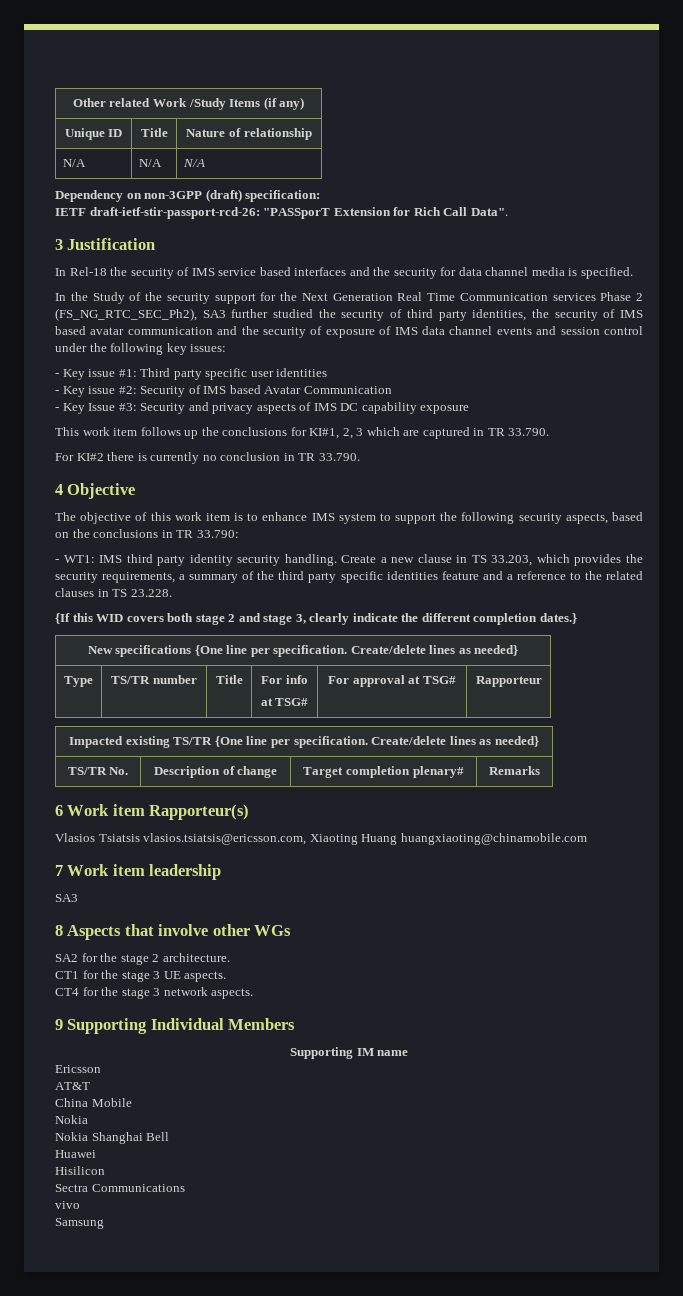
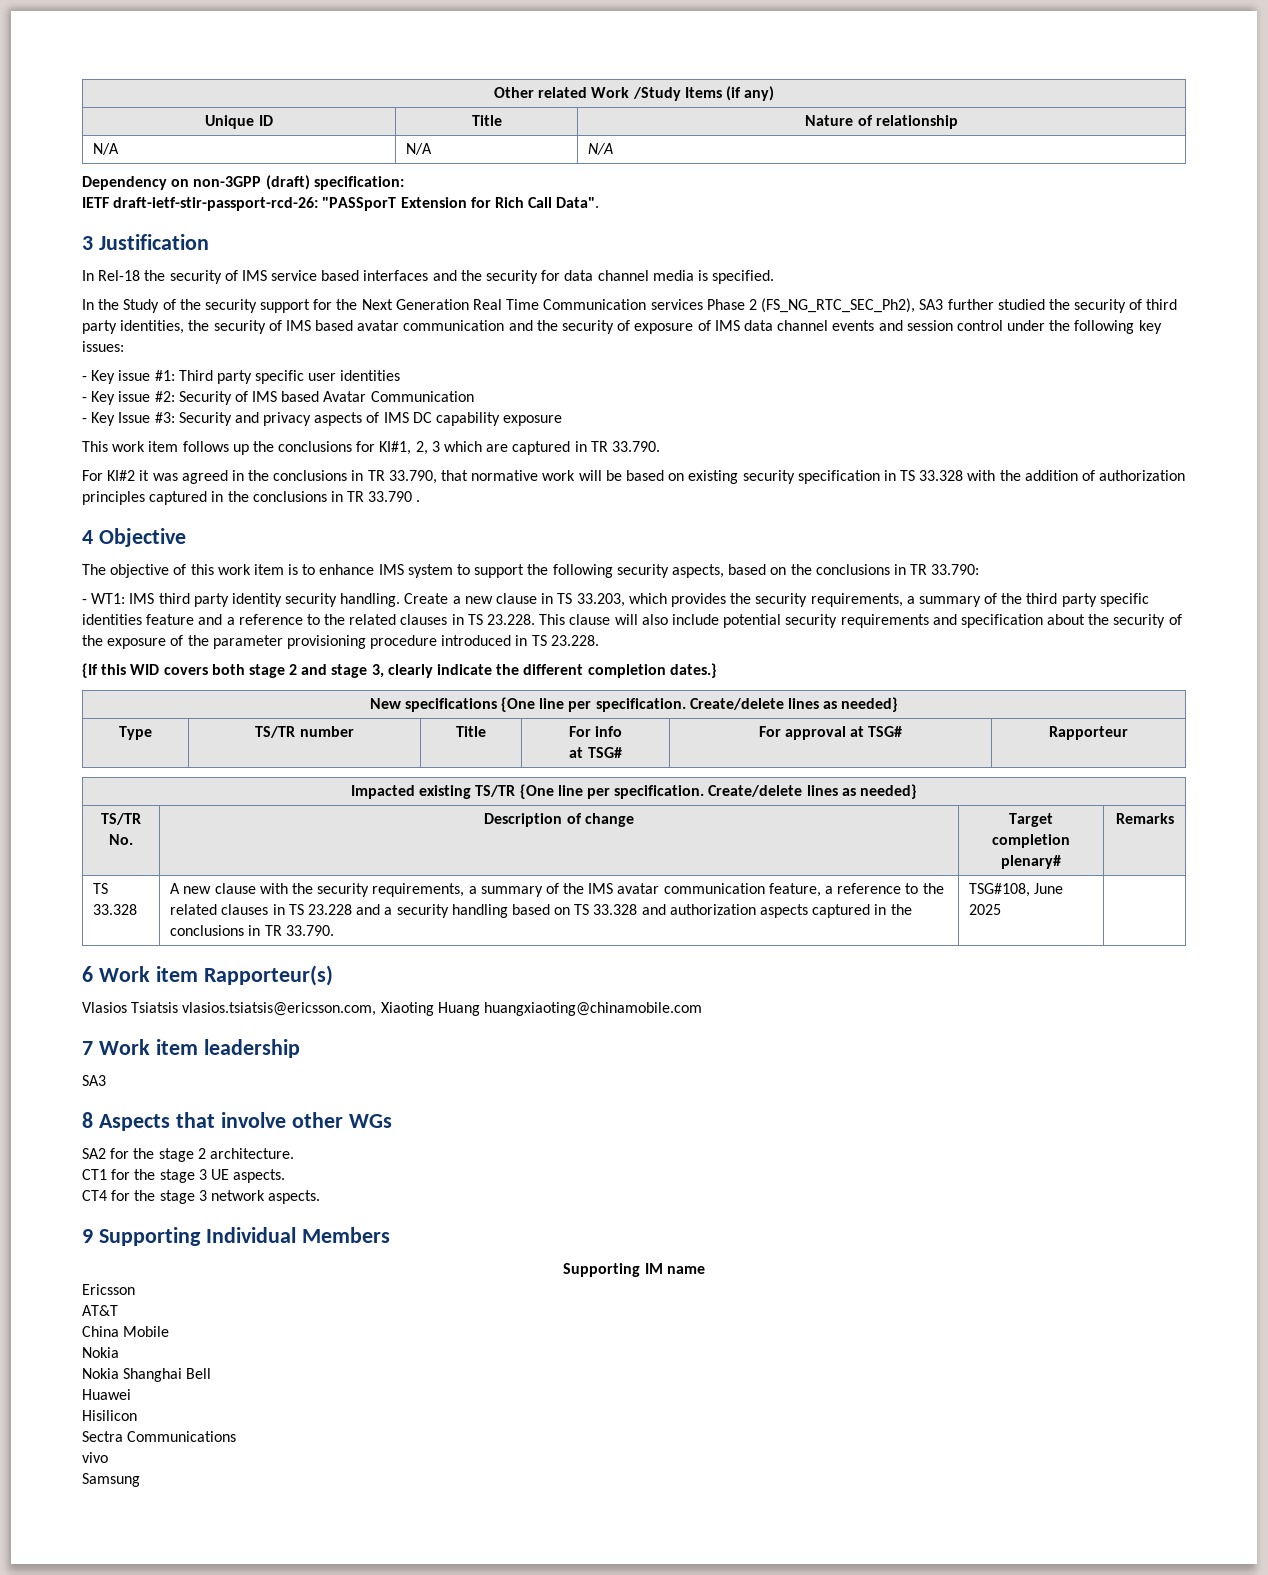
- For KI#2 there is currently no conclusion in TR 33.790.
+ For KI#2 it was agreed in the conclusions in TR 33.790, that normative work will be based on existing security specification in TS 33.328 with the addition of authorization principles captured in the conclusions in TR 33.790 .
- Create a new clause in TS 33.203, which provides the security requirements, a summary of the third party specific identities feature and a reference to the related clauses in TS 23.228.
+ Create a new clause in TS 33.203, which provides the security requirements, a summary of the third party specific identities feature and a reference to the related clauses in TS 23.228. This clause will also include potential security requirements and specification about the security of the exposure of the parameter provisioning procedure introduced in TS 23.228.
+ TS 33.328 | A new clause with the security requirements, a summary of the IMS avatar communication feature, a reference to the related clauses in TS 23.228 and a security handling based on TS 33.328 and authorization aspects captured in the conclusions in TR 33.790. | TSG#108, June 2025

